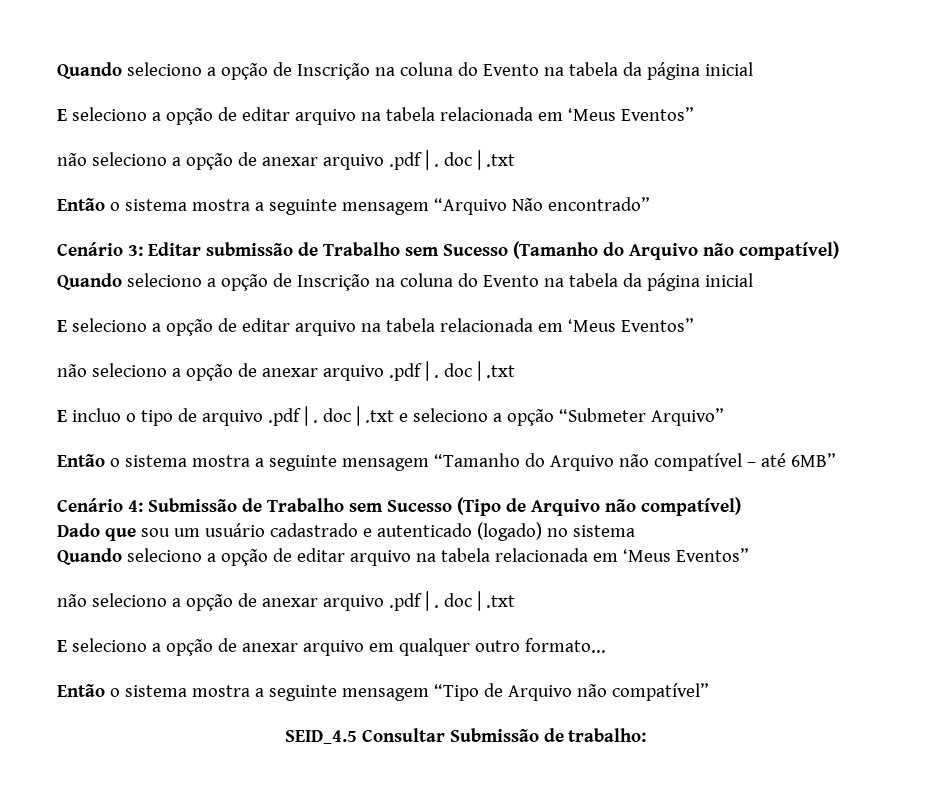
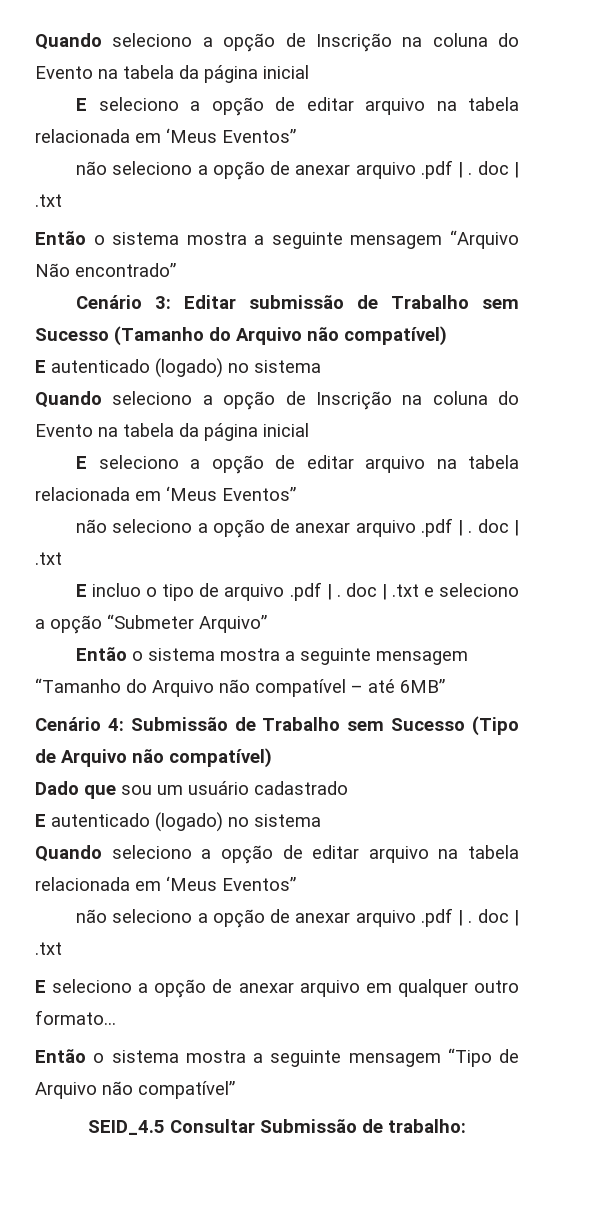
  Cenário 3: Editar submissão de Trabalho sem Sucesso (Tamanho do Arquivo não compatível)
+ E autenticado (logado) no sistema
- Dado que sou um usuário cadastrado e autenticado (logado) no sistema
+ Dado que sou um usuário cadastrado
+ E autenticado (logado) no sistema

